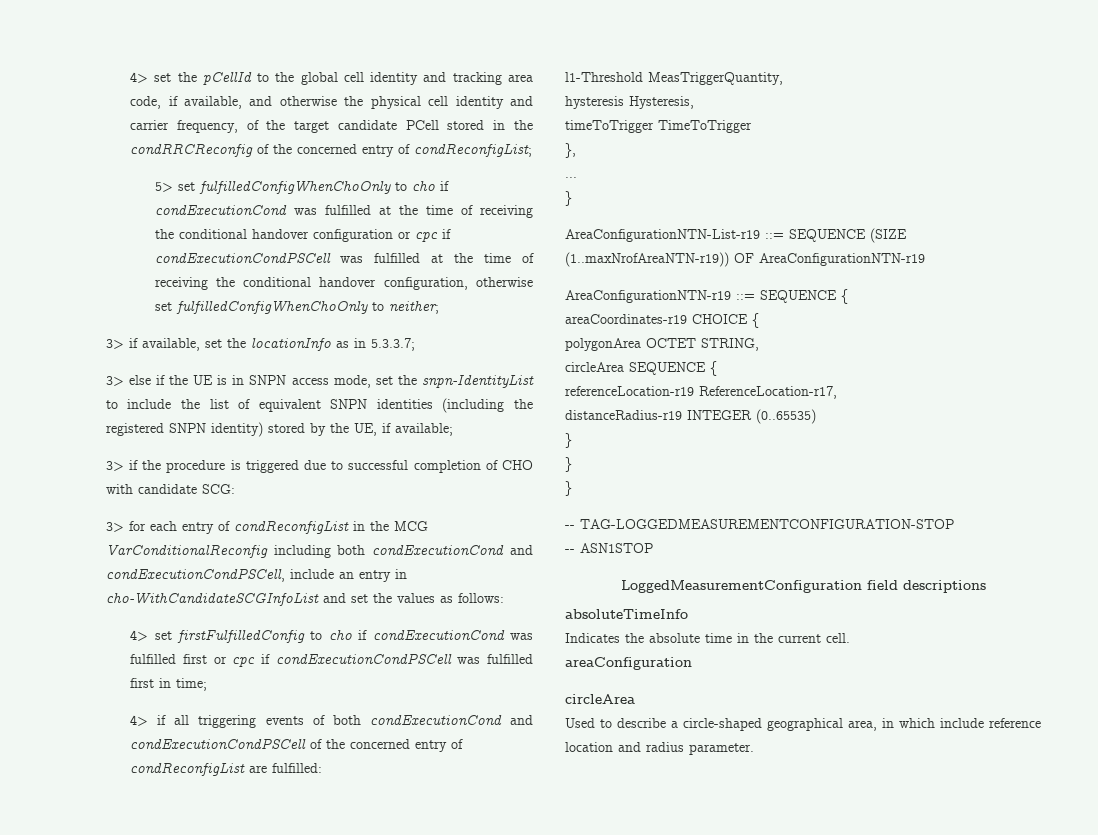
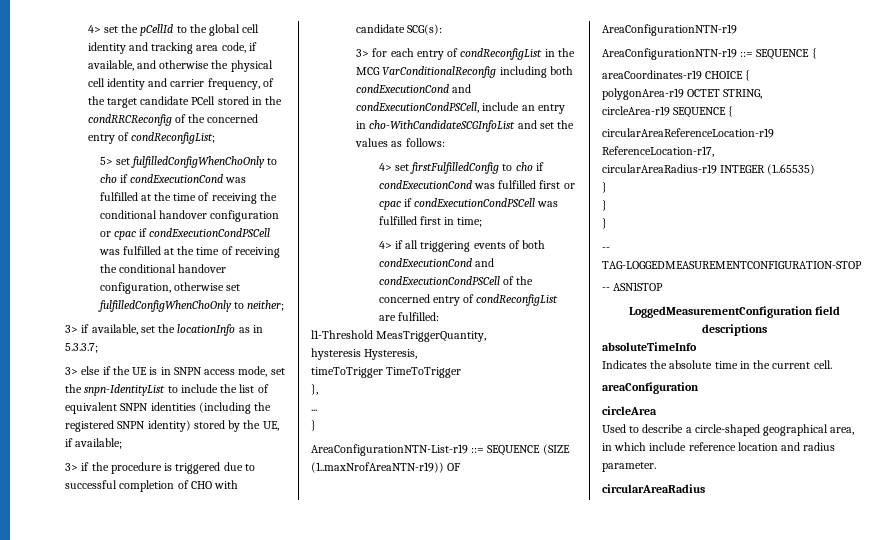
- 5> set fulfilledConfigWhenChoOnly to cho if condExecutionCond was fulfilled at the time of receiving the conditional handover configuration or cpc if condExecutionCondPSCell was fulfilled at the time of receiving the conditional handover configuration, otherwise set fulfilledConfigWhenChoOnly to neither;
+ 5> set fulfilledConfigWhenChoOnly to cho if condExecutionCond was fulfilled at the time of receiving the conditional handover configuration or cpac if condExecutionCondPSCell was fulfilled at the time of receiving the conditional handover configuration, otherwise set fulfilledConfigWhenChoOnly to neither;
- 3> if the procedure is triggered due to successful completion of CHO with candidate SCG:
+ 3> if the procedure is triggered due to successful completion of CHO with candidate SCG(s):
- 4> set firstFulfilledConfig to cho if condExecutionCond was fulfilled first or cpc if condExecutionCondPSCell was fulfilled first in time;
+ 4> set firstFulfilledConfig to cho if condExecutionCond was fulfilled first or cpac if condExecutionCondPSCell was fulfilled first in time;
- polygonArea OCTET STRING,
+ polygonArea-r19 OCTET STRING,
- circleArea SEQUENCE {
- referenceLocation-r19 ReferenceLocation-r17,
+ circleArea-r19 SEQUENCE {
+ circularAreaReferenceLocation-r19 ReferenceLocation-r17,
- distanceRadius-r19 INTEGER (0..65535)
+ circularAreaRadius-r19 INTEGER (1..65535)
+ circularAreaRadius

